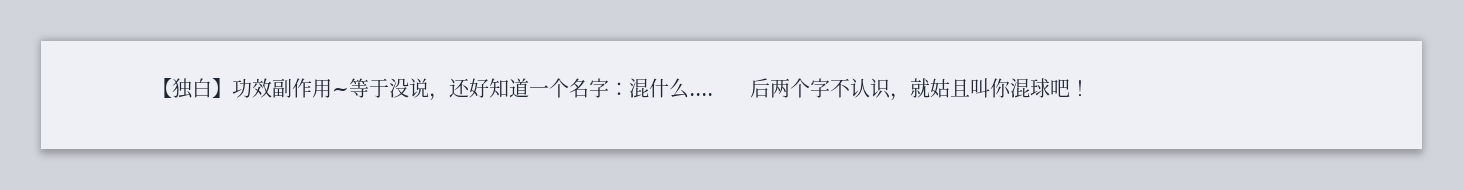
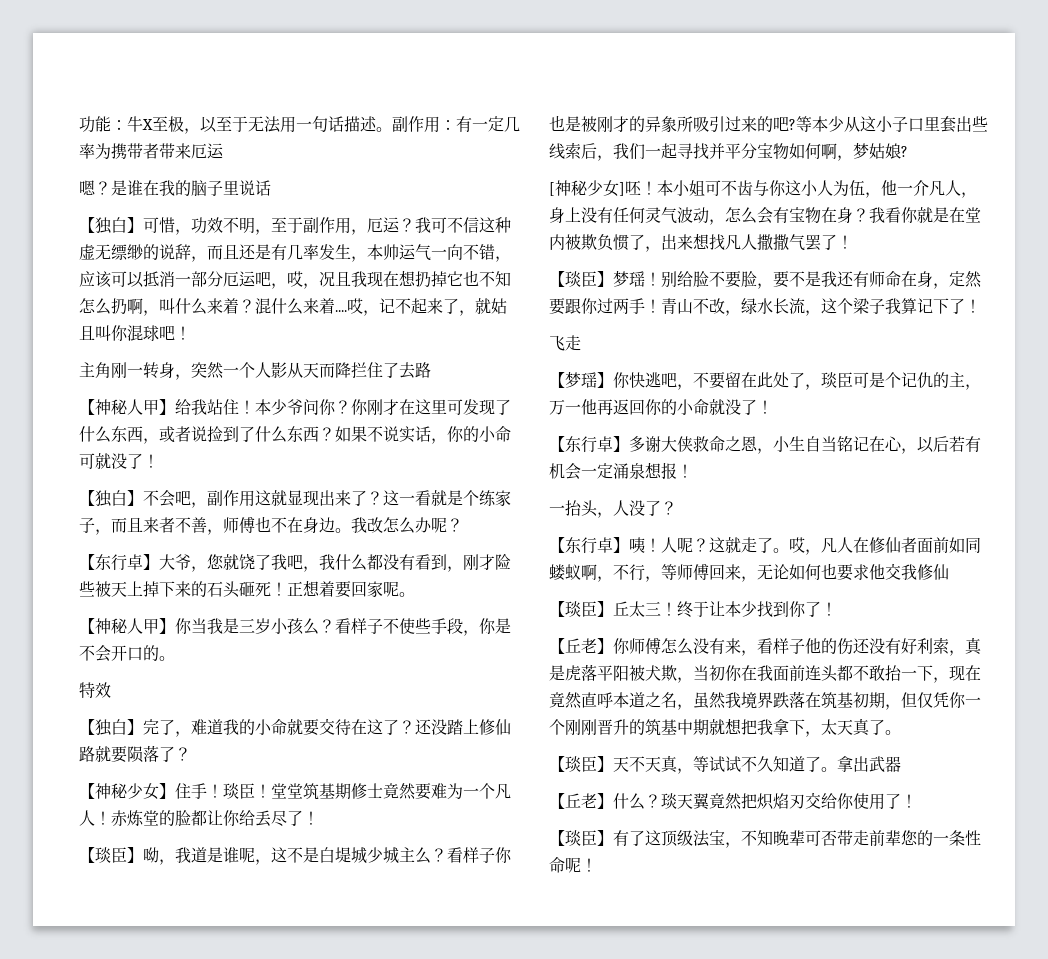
- 【独白】功效副作用~等于没说，还好知道一个名字：混什么....后两个字不认识，就姑且叫你混球吧！
+ 功能：牛X至极，以至于无法用一句话描述。副作用：有一定几率为携带者带来厄运
+ 嗯？是谁在我的脑子里说话
+ 【独白】可惜，功效不明，至于副作用，厄运？我可不信这种虚无缥缈的说辞，而且还是有几率发生，本帅运气一向不错，应该可以抵消一部分厄运吧，哎，况且我现在想扔掉它也不知怎么扔啊，叫什么来着？混什么来着....哎，记不起来了，就姑且叫你混球吧！
+ 主角刚一转身，突然一个人影从天而降拦住了去路
+ 【神秘人甲】给我站住！本少爷问你？你刚才在这里可发现了什么东西，或者说捡到了什么东西？如果不说实话，你的小命可就没了！
+ 【独白】不会吧，副作用这就显现出来了？这一看就是个练家子，而且来者不善，师傅也不在身边。我改怎么办呢？
+ 【东行卓】大爷，您就饶了我吧，我什么都没有看到，刚才险些被天上掉下来的石头砸死！正想着要回家呢。
+ 【神秘人甲】你当我是三岁小孩么？看样子不使些手段，你是不会开口的。
+ 特效
+ 【独白】完了，难道我的小命就要交待在这了？还没踏上修仙路就要陨落了？
+ 【神秘少女】住手！琰臣！堂堂筑基期修士竟然要难为一个凡人！赤炼堂的脸都让你给丢尽了！
+ 【琰臣】呦，我道是谁呢，这不是白堤城少城主么？看样子你也是被刚才的异象所吸引过来的吧?等本少从这小子口里套出些线索后，我们一起寻找并平分宝物如何啊，梦姑娘?
+ [神秘少女]呸！本小姐可不齿与你这小人为伍，他一介凡人，身上没有任何灵气波动，怎么会有宝物在身？我看你就是在堂内被欺负惯了，出来想找凡人撒撒气罢了！
+ 【琰臣】梦瑶！别给脸不要脸，要不是我还有师命在身，定然要跟你过两手！青山不改，绿水长流，这个梁子我算记下了！
+ 飞走
+ 【梦瑶】你快逃吧，不要留在此处了，琰臣可是个记仇的主，万一他再返回你的小命就没了！
+ 【东行卓】多谢大侠救命之恩，小生自当铭记在心，以后若有机会一定涌泉想报！
+ 一抬头，人没了？
+ 【东行卓】咦！人呢？这就走了。哎，凡人在修仙者面前如同蝼蚁啊，不行，等师傅回来，无论如何也要求他交我修仙
+ 【琰臣】丘太三！终于让本少找到你了！
+ 【丘老】你师傅怎么没有来，看样子他的伤还没有好利索，真是虎落平阳被犬欺，当初你在我面前连头都不敢抬一下，现在竟然直呼本道之名，虽然我境界跌落在筑基初期，但仅凭你一个刚刚晋升的筑基中期就想把我拿下，太天真了。
+ 【琰臣】天不天真，等试试不久知道了。拿出武器
+ 【丘老】什么？琰天翼竟然把炽焰刃交给你使用了！
+ 【琰臣】有了这顶级法宝，不知晚辈可否带走前辈您的一条性命呢！

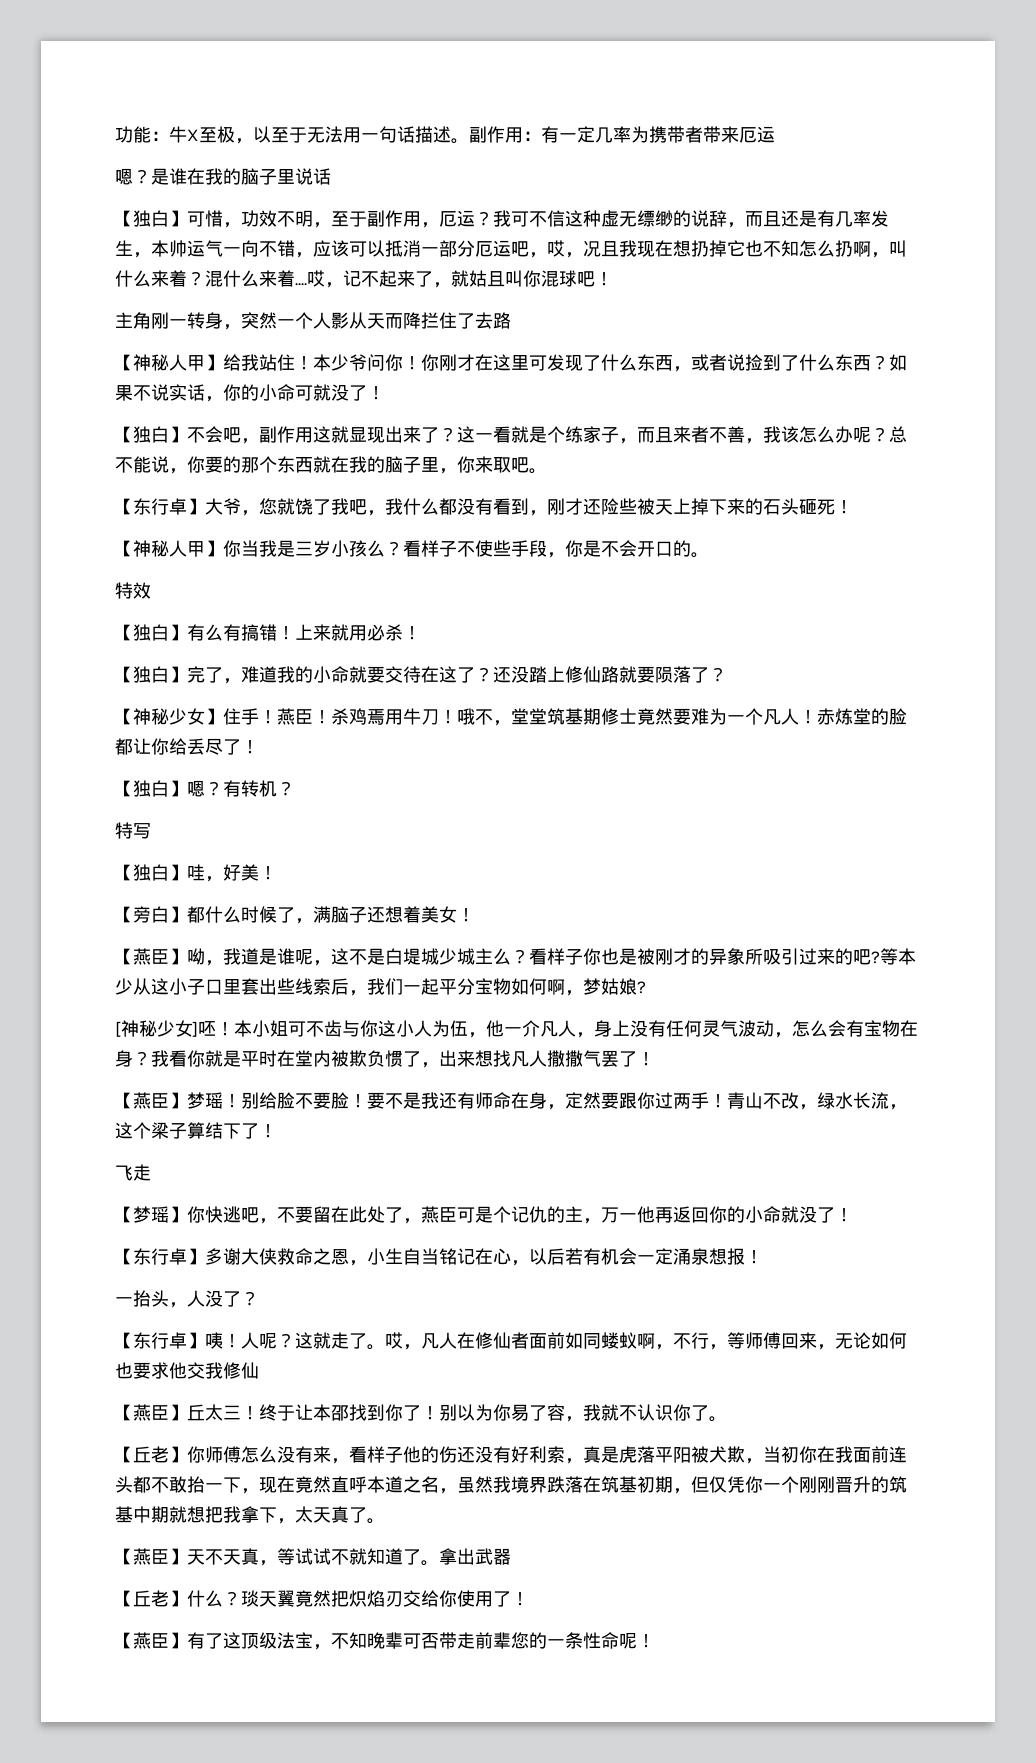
- 本少爷问你？
+ 本少爷问你！
- 这一看就是个练家子，而且来者不善，师傅也不在身边。我改怎么办呢？
+ 这一看就是个练家子，而且来者不善，我该怎么办呢？总不能说，你要的那个东西就在我的脑子里，你来取吧。
- 【东行卓】大爷，您就饶了我吧，我什么都没有看到，刚才险些被天上掉下来的石头砸死！正想着要回家呢。
+ 【东行卓】大爷，您就饶了我吧，我什么都没有看到，刚才还险些被天上掉下来的石头砸死！
+ 【独白】有么有搞错！上来就用必杀！
- 琰臣！堂堂筑基期修士竟然要难为一个凡人！
+ 燕臣！杀鸡焉用牛刀！哦不，堂堂筑基期修士竟然要难为一个凡人！
- 【琰臣】呦，我道是谁呢，这不是白堤城少城主么？
+ 【独白】嗯？有转机？
+ 特写
+ 【独白】哇，好美！
+ 【旁白】都什么时候了，满脑子还想着美女！
+ 【燕臣】呦，我道是谁呢，这不是白堤城少城主么？
- 等本少从这小子口里套出些线索后，我们一起寻找并平分宝物如何啊，梦姑娘?
+ 等本少从这小子口里套出些线索后，我们一起平分宝物如何啊，梦姑娘?
- 我看你就是在堂内被欺负惯了，出来想找凡人撒撒气罢了！
+ 我看你就是平时在堂内被欺负惯了，出来想找凡人撒撒气罢了！
- 【琰臣】梦瑶！
+ 【燕臣】梦瑶！
- 别给脸不要脸，要不是我还有师命在身，定然要跟你过两手！
+ 别给脸不要脸！要不是我还有师命在身，定然要跟你过两手！
- 青山不改，绿水长流，这个梁子我算记下了！
+ 青山不改，绿水长流，这个梁子算结下了！
- 【梦瑶】你快逃吧，不要留在此处了，琰臣可是个记仇的主，万一他再返回你的小命就没了！
+ 【梦瑶】你快逃吧，不要留在此处了，燕臣可是个记仇的主，万一他再返回你的小命就没了！
- 【琰臣】丘太三！
+ 【燕臣】丘太三！
- 终于让本少找到你了！
+ 终于让本邵找到你了！别以为你易了容，我就不认识你了。
- 【琰臣】天不天真，等试试不久知道了。
+ 【燕臣】天不天真，等试试不就知道了。
- 【琰臣】有了这顶级法宝，不知晚辈可否带走前辈您的一条性命呢！
+ 【燕臣】有了这顶级法宝，不知晚辈可否带走前辈您的一条性命呢！

